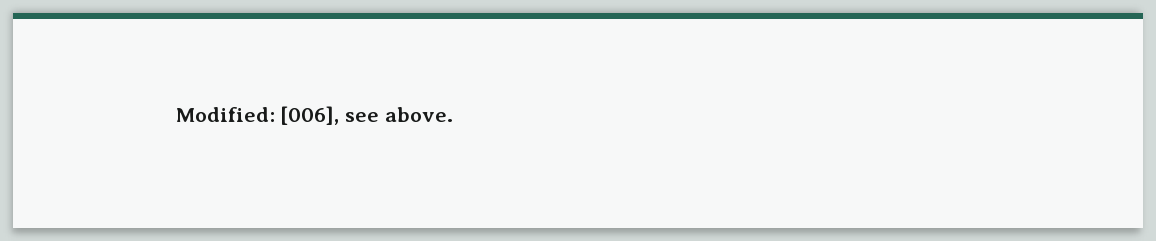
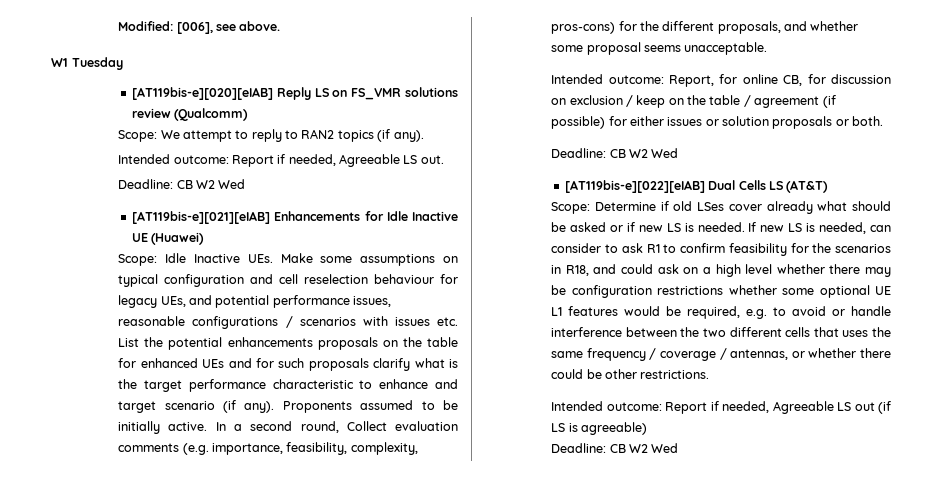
+ W1 Tuesday
+ [AT119bis-e][020][eIAB] Reply LS on FS_VMR solutions review (Qualcomm)
+ Scope: We attempt to reply to RAN2 topics (if any).
+ Intended outcome: Report if needed, Agreeable LS out.
+ Deadline: CB W2 Wed
+ [AT119bis-e][021][eIAB] Enhancements for Idle Inactive UE (Huawei)
+ Scope: Idle Inactive UEs. Make some assumptions on typical configuration and cell reselection behaviour for legacy UEs, and potential performance issues, reasonable configurations / scenarios with issues etc. List the potential enhancements proposals on the table for enhanced UEs and for such proposals clarify what is the target performance characteristic to enhance and target scenario (if any). Proponents assumed to be initially active. In a second round, Collect evaluation comments (e.g. importance, feasibility, complexity, pros-cons) for the different proposals, and whether some proposal seems unacceptable.
+ Intended outcome: Report, for online CB, for discussion on exclusion / keep on the table / agreement (if possible) for either issues or solution proposals or both.
+ Deadline: CB W2 Wed
+ [AT119bis-e][022][eIAB] Dual Cells LS (AT&T)
+ Scope: Determine if old LSes cover already what should be asked or if new LS is needed. If new LS is needed, can consider to ask R1 to confirm feasibility for the scenarios in R18, and could ask on a high level whether there may be configuration restrictions whether some optional UE L1 features would be required, e.g. to avoid or handle interference between the two different cells that uses the same frequency / coverage / antennas, or whether there could be other restrictions.
+ Intended outcome: Report if needed, Agreeable LS out (if LS is agreeable)
+ Deadline: CB W2 Wed

